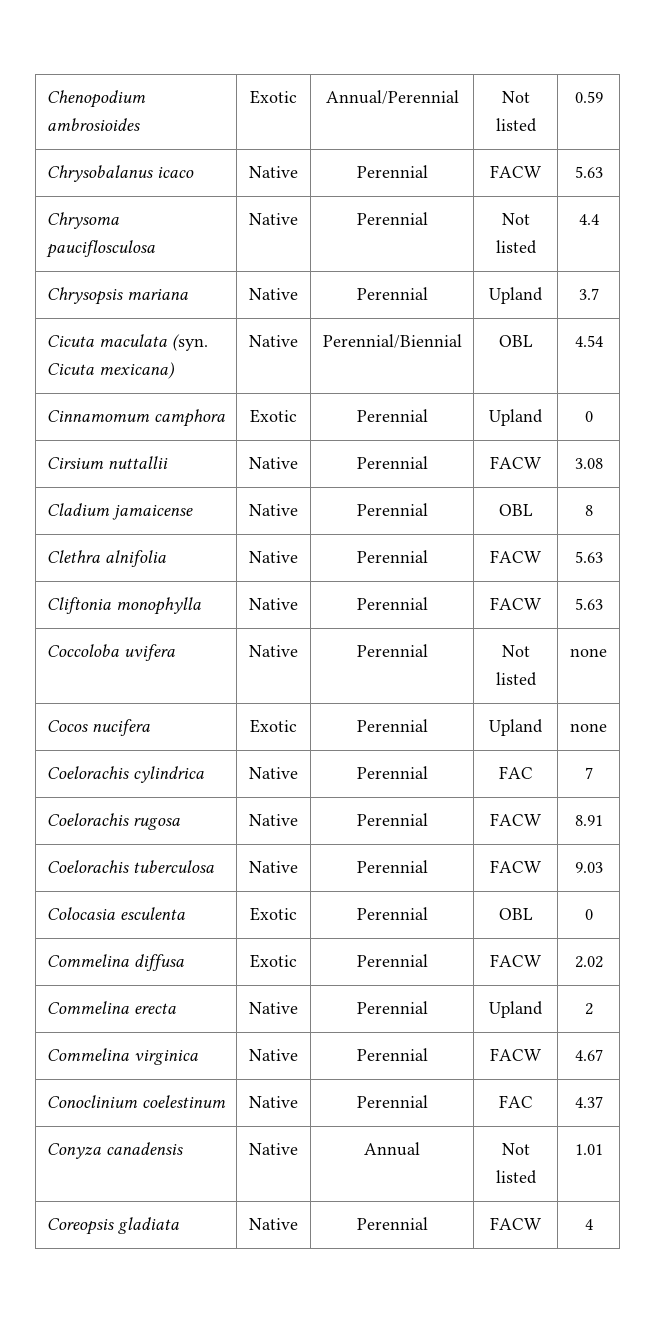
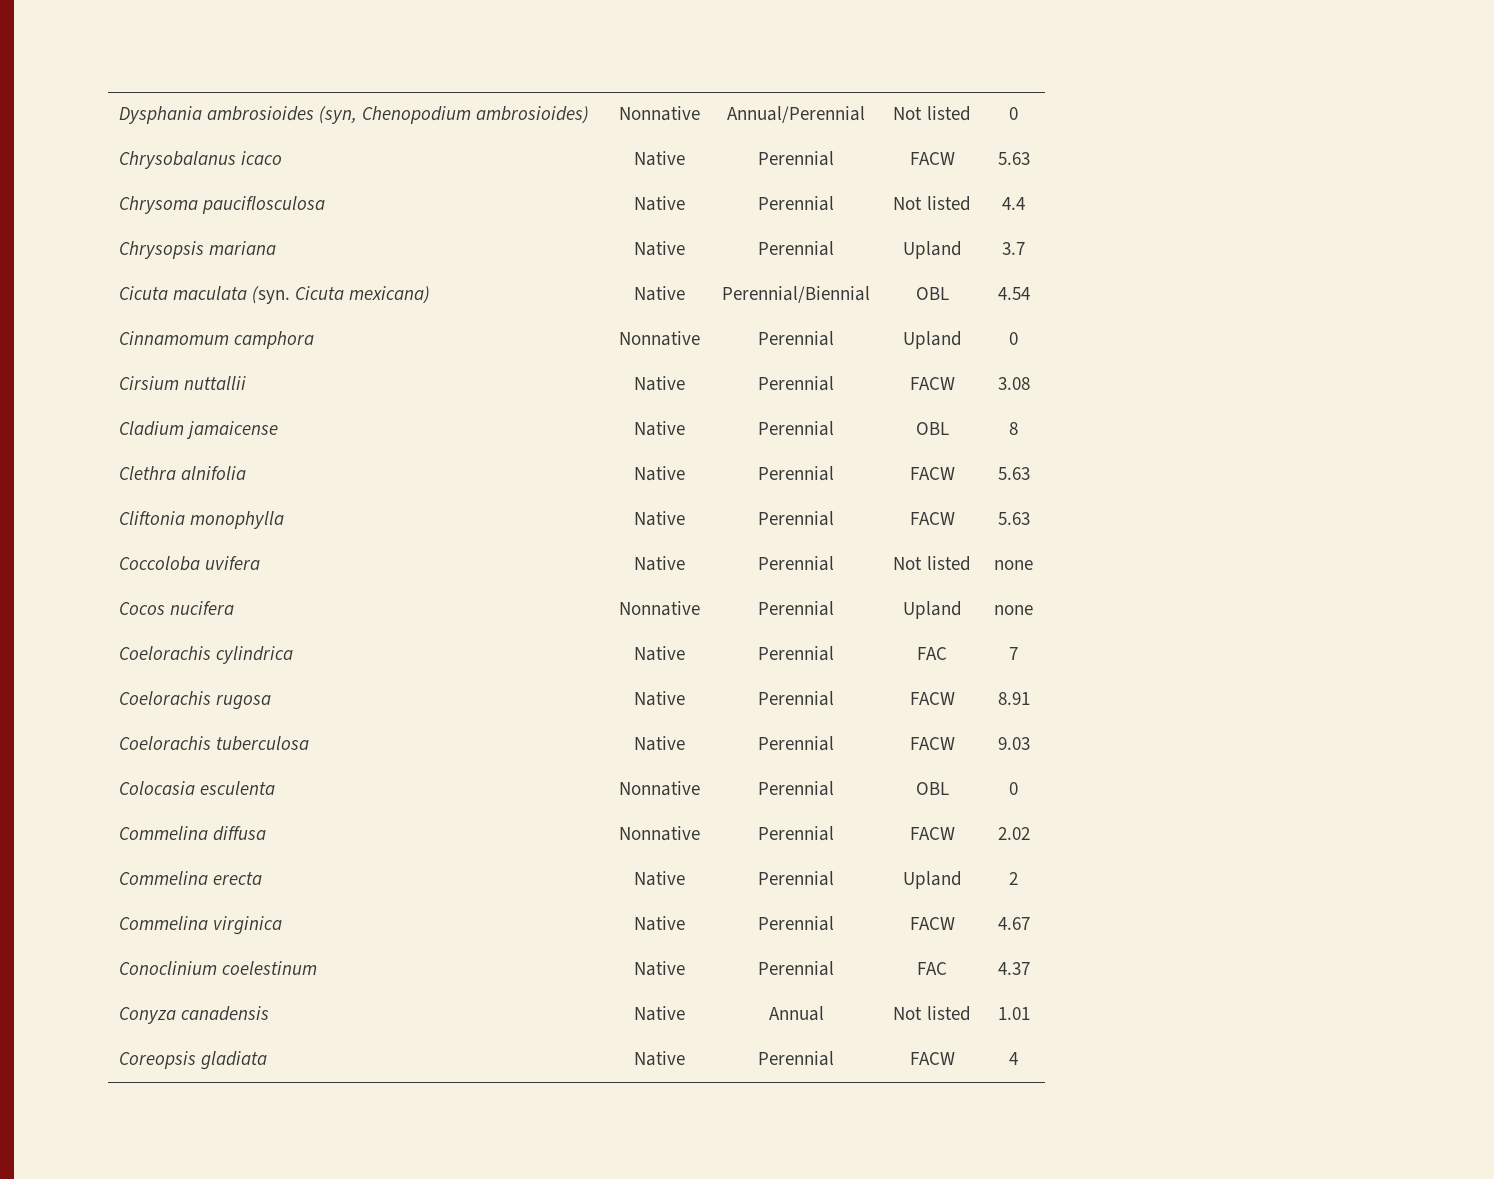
- Chenopodium ambrosioides | Exotic | Annual/Perennial | Not listed | 0.59
+ Dysphania ambrosioides (syn, Chenopodium ambrosioides) | Nonnative | Annual/Perennial | Not listed | 0
- Cinnamomum camphora | Exotic | Perennial | Upland | 0
+ Cinnamomum camphora | Nonnative | Perennial | Upland | 0
- Cocos nucifera | Exotic | Perennial | Upland | none
+ Cocos nucifera | Nonnative | Perennial | Upland | none
- Colocasia esculenta | Exotic | Perennial | OBL | 0
+ Colocasia esculenta | Nonnative | Perennial | OBL | 0
- Commelina diffusa | Exotic | Perennial | FACW | 2.02
+ Commelina diffusa | Nonnative | Perennial | FACW | 2.02

